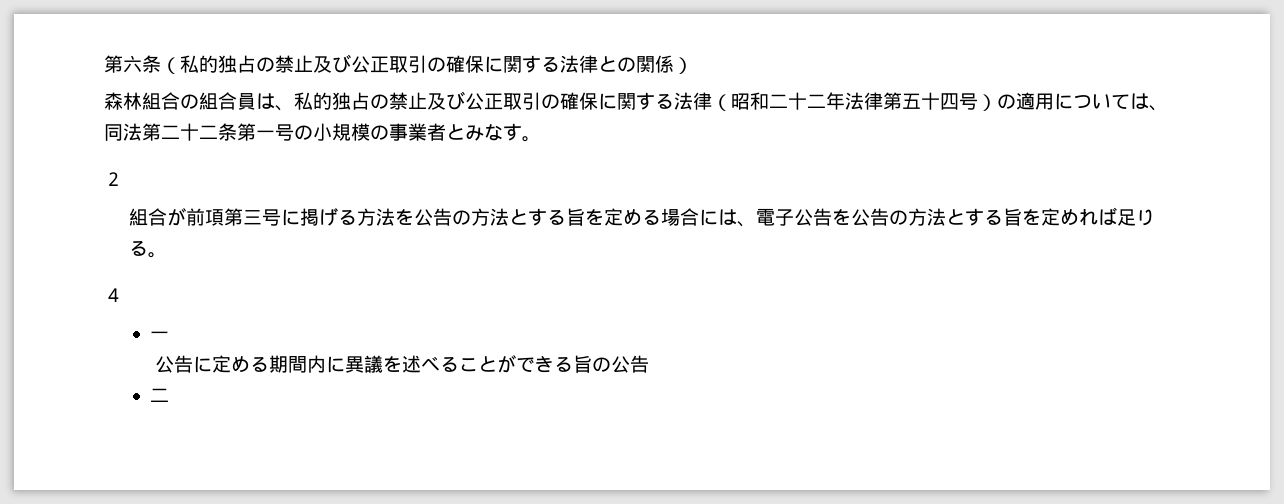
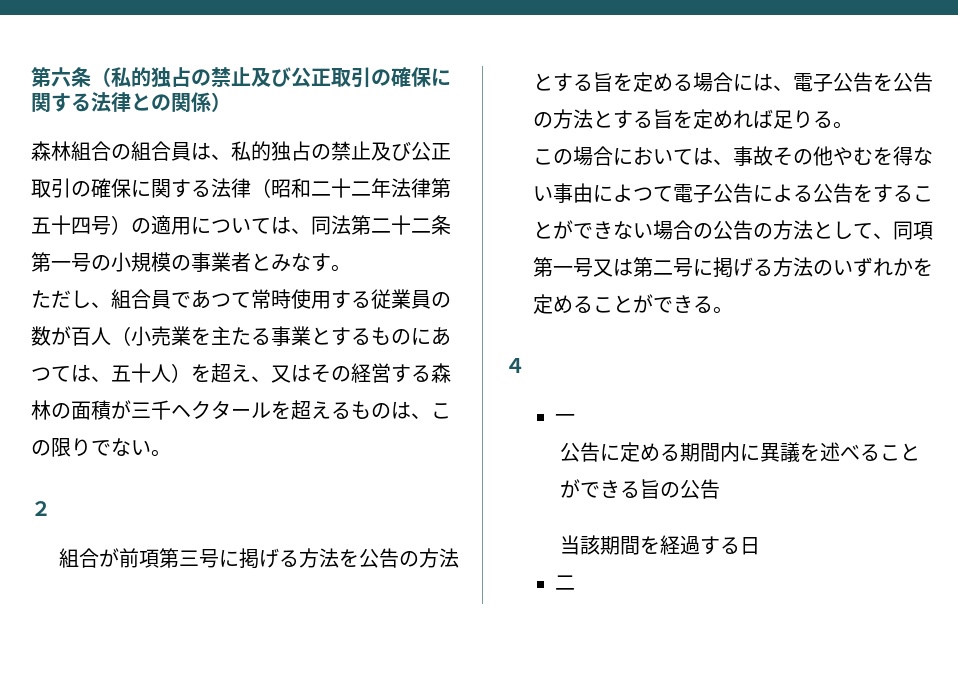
+ ただし、組合員であつて常時使用する従業員の数が百人（小売業を主たる事業とするものにあつては、五十人）を超え、又はその経営する森林の面積が三千ヘクタールを超えるものは、この限りでない。
+ この場合においては、事故その他やむを得ない事由によつて電子公告による公告をすることができない場合の公告の方法として、同項第一号又は第二号に掲げる方法のいずれかを定めることができる。
+ 当該期間を経過する日

